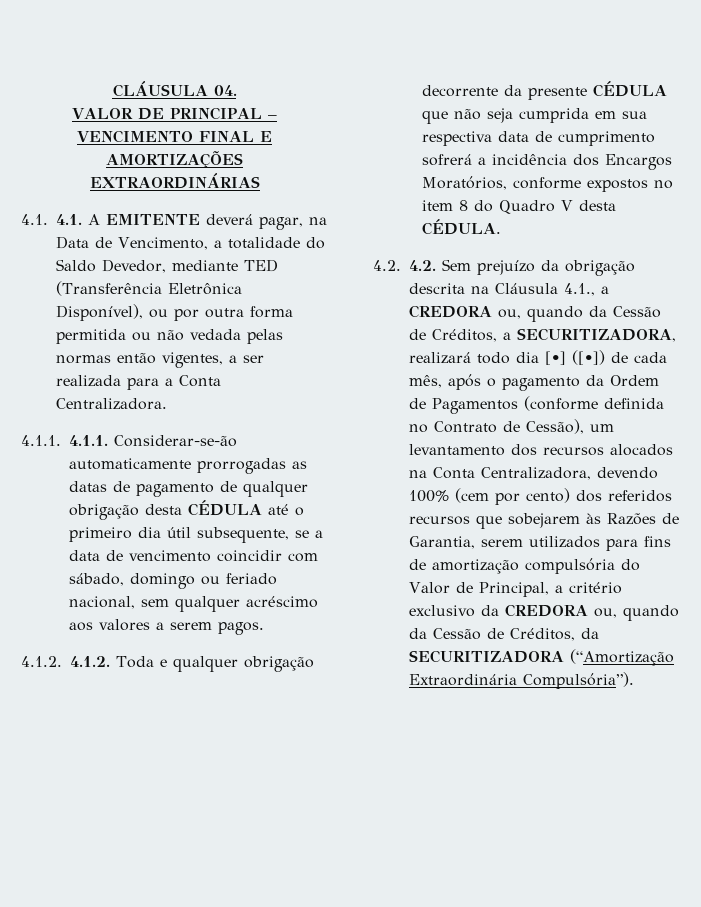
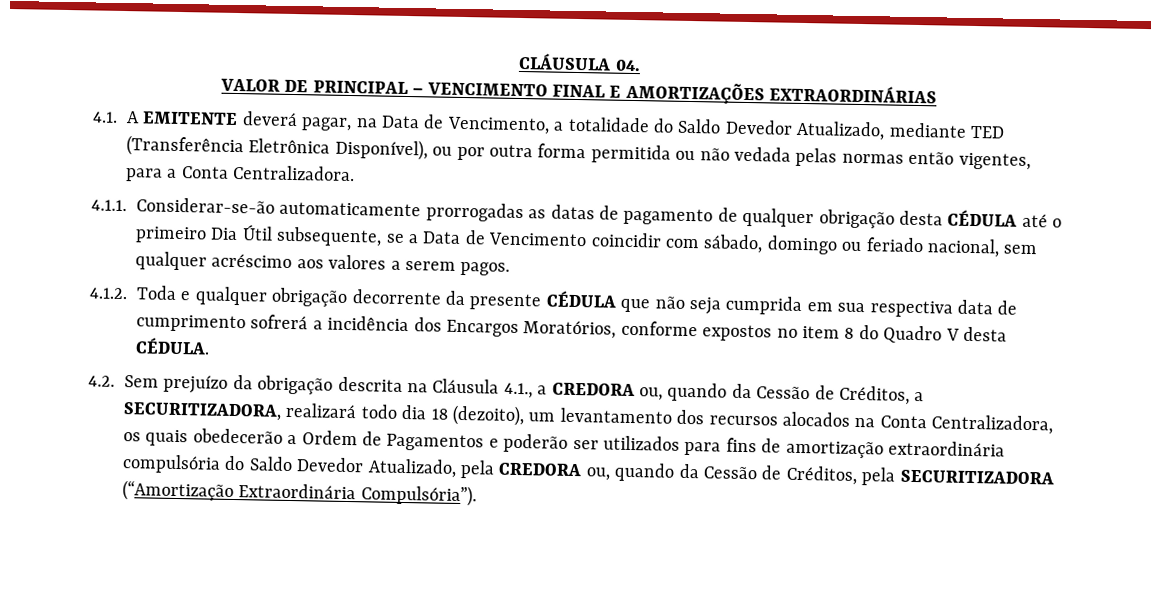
- 4.1. 4.1. A EMITENTE deverá pagar, na Data de Vencimento, a totalidade do Saldo Devedor, mediante TED (Transferência Eletrônica Disponível), ou por outra forma permitida ou não vedada pelas normas então vigentes, a ser realizada para a Conta Centralizadora.
+ 4.1. A EMITENTE deverá pagar, na Data de Vencimento, a totalidade do Saldo Devedor Atualizado, mediante TED (Transferência Eletrônica Disponível), ou por outra forma permitida ou não vedada pelas normas então vigentes, para a Conta Centralizadora.
- 4.1.1. 4.1.1. Considerar-se-ão automaticamente prorrogadas as datas de pagamento de qualquer obrigação desta CÉDULA até o primeiro dia útil subsequente, se a data de vencimento coincidir com sábado, domingo ou feriado nacional, sem qualquer acréscimo aos valores a serem pagos.
+ 4.1.1. Considerar-se-ão automaticamente prorrogadas as datas de pagamento de qualquer obrigação desta CÉDULA até o primeiro Dia Útil subsequente, se a Data de Vencimento coincidir com sábado, domingo ou feriado nacional, sem qualquer acréscimo aos valores a serem pagos.
- 4.1.2. 4.1.2. Toda e qualquer obrigação decorrente da presente CÉDULA que não seja cumprida em sua respectiva data de cumprimento sofrerá a incidência dos Encargos Moratórios, conforme expostos no item 8 do Quadro V desta CÉDULA.
+ 4.1.2. Toda e qualquer obrigação decorrente da presente CÉDULA que não seja cumprida em sua respectiva data de cumprimento sofrerá a incidência dos Encargos Moratórios, conforme expostos no item 8 do Quadro V desta CÉDULA.
- 4.2. 4.2. Sem prejuízo da obrigação descrita na Cláusula 4.1., a CREDORA ou, quando da Cessão de Créditos, a SECURITIZADORA, realizará todo dia [•] ([•]) de cada mês, após o pagamento da Ordem de Pagamentos (conforme definida no Contrato de Cessão), um levantamento dos recursos alocados na Conta Centralizadora, devendo 100% (cem por cento) dos referidos recursos que sobejarem às Razões de Garantia, serem utilizados para fins de amortização compulsória do Valor de Principal, a critério exclusivo da CREDORA ou, quando da Cessão de Créditos, da SECURITIZADORA (“Amortização Extraordinária Compulsória”).
+ 4.2. Sem prejuízo da obrigação descrita na Cláusula 4.1., a CREDORA ou, quando da Cessão de Créditos, a SECURITIZADORA, realizará todo dia 18 (dezoito), um levantamento dos recursos alocados na Conta Centralizadora, os quais obedecerão a Ordem de Pagamentos e poderão ser utilizados para fins de amortização extraordinária compulsória do Saldo Devedor Atualizado, pela CREDORA ou, quando da Cessão de Créditos, pela SECURITIZADORA (“Amortização Extraordinária Compulsória”).

